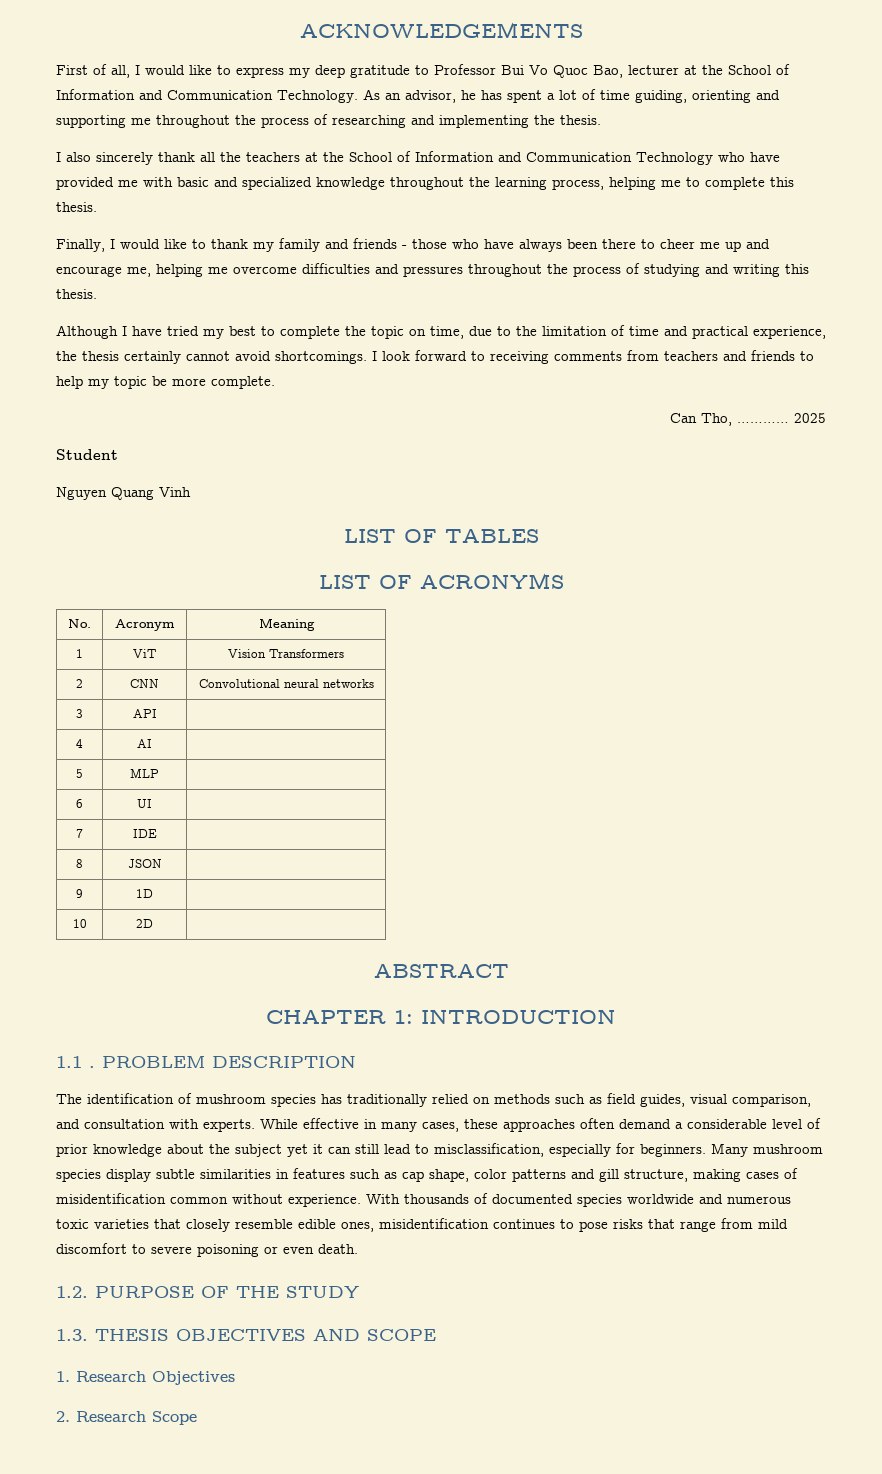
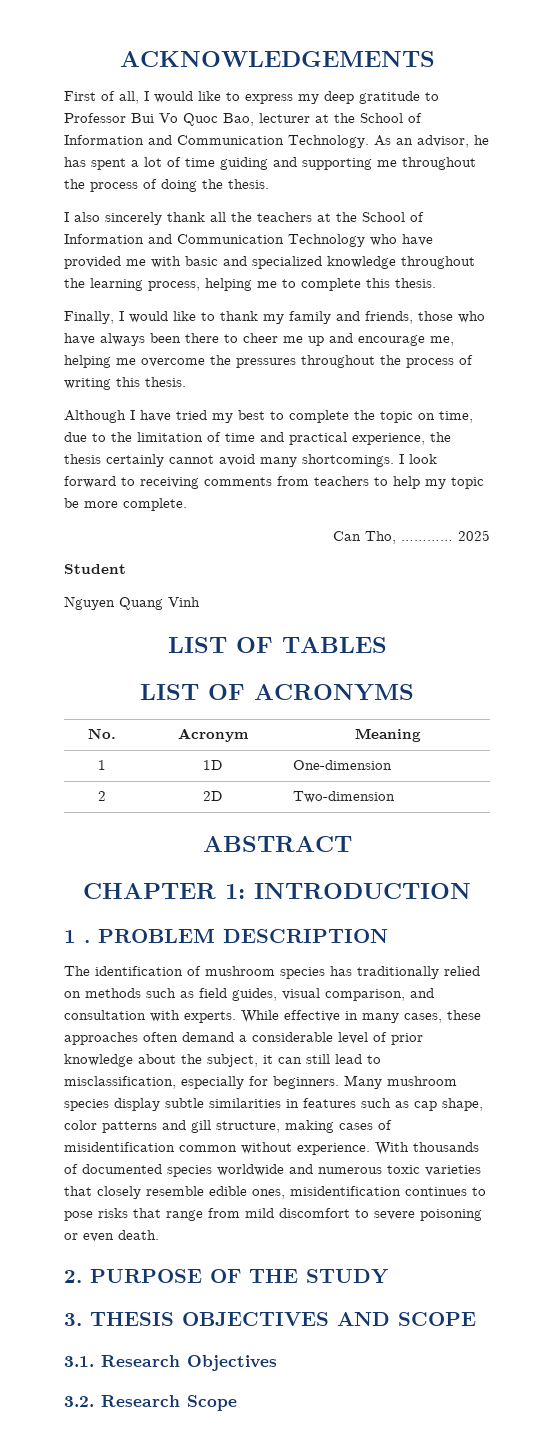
- As an advisor, he has spent a lot of time guiding, orienting and supporting me throughout the process of researching and implementing the thesis.
+ As an advisor, he has spent a lot of time guiding and supporting me throughout the process of doing the thesis.
- Finally, I would like to thank my family and friends - those who have always been there to cheer me up and encourage me, helping me overcome difficulties and pressures throughout the process of studying and writing this thesis.
+ Finally, I would like to thank my family and friends, those who have always been there to cheer me up and encourage me, helping me overcome the pressures throughout the process of writing this thesis.
- Although I have tried my best to complete the topic on time, due to the limitation of time and practical experience, the thesis certainly cannot avoid shortcomings.
+ Although I have tried my best to complete the topic on time, due to the limitation of time and practical experience, the thesis certainly cannot avoid many shortcomings.
- I look forward to receiving comments from teachers and friends to help my topic be more complete.
+ I look forward to receiving comments from teachers to help my topic be more complete.
- 1 | ViT | Vision Transformers
- 2 | CNN | Convolutional neural networks
- 3 | API |
- 4 | AI |
- 5 | MLP |
- 6 | UI |
- 7 | IDE |
- 8 | JSON |
- 9 | 1D |
- 10 | 2D |
+ 1 | 1D | One-dimension
+ 2 | 2D | Two-dimension
- 1.1 .
+ 1 .
- While effective in many cases, these approaches often demand a considerable level of prior knowledge about the subject yet it can still lead to misclassification, especially for beginners.
+ While effective in many cases, these approaches often demand a considerable level of prior knowledge about the subject, it can still lead to misclassification, especially for beginners.
- 1.2. PURPOSE OF THE STUDY
+ 2. PURPOSE OF THE STUDY
- 1.3. THESIS OBJECTIVES AND SCOPE
+ 3. THESIS OBJECTIVES AND SCOPE
- 1. Research Objectives
+ 3.1. Research Objectives
- 2. Research Scope
+ 3.2. Research Scope

